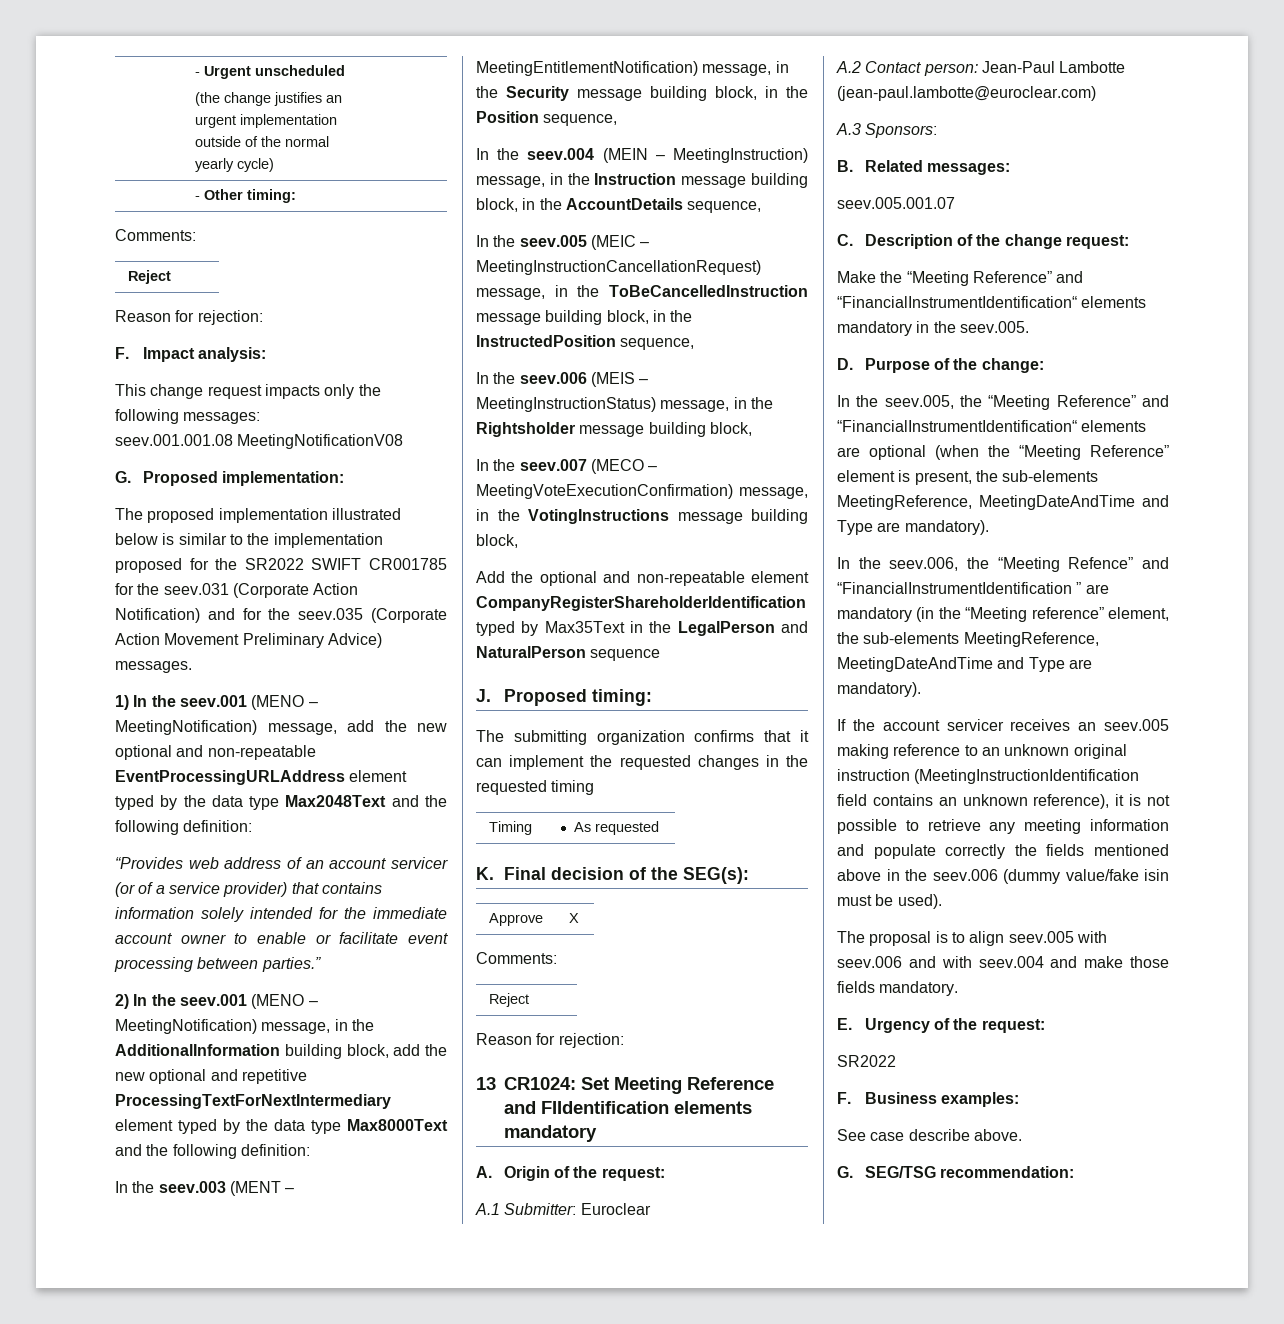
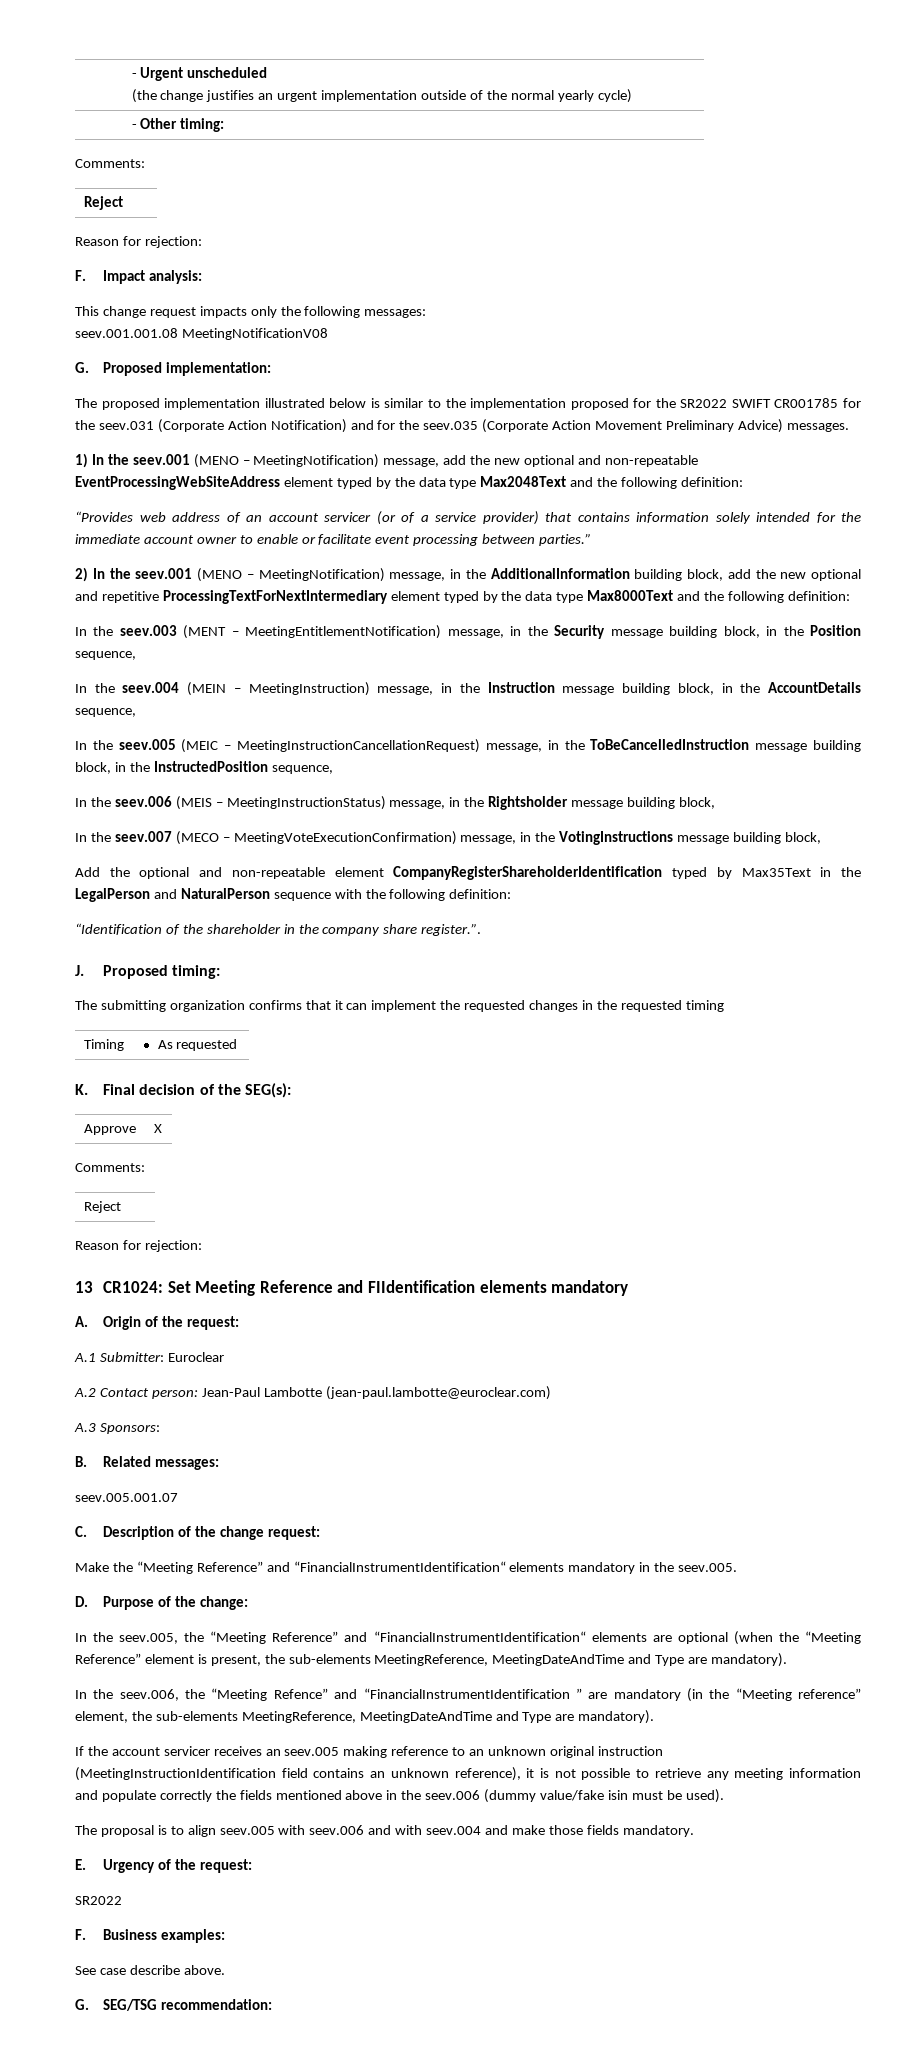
- 1) In the seev.001 (MENO – MeetingNotification) message, add the new optional and non-repeatable EventProcessingURLAddress element typed by the data type Max2048Text and the following definition:
+ 1) In the seev.001 (MENO – MeetingNotification) message, add the new optional and non-repeatable EventProcessingWebSiteAddress element typed by the data type Max2048Text and the following definition:
- Add the optional and non-repeatable element CompanyRegisterShareholderIdentification typed by Max35Text in the LegalPerson and NaturalPerson sequence
+ Add the optional and non-repeatable element CompanyRegisterShareholderIdentification typed by Max35Text in the LegalPerson and NaturalPerson sequence with the following definition:
+ “Identification of the shareholder in the company share register.”.

